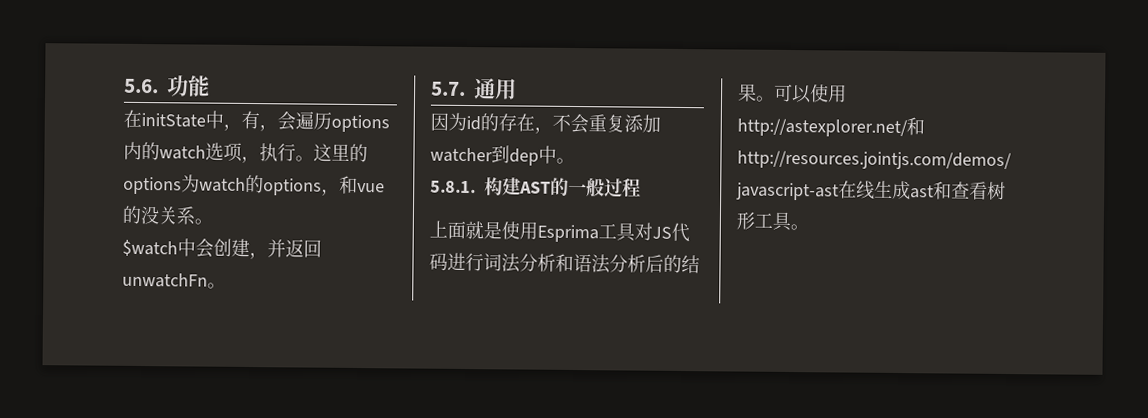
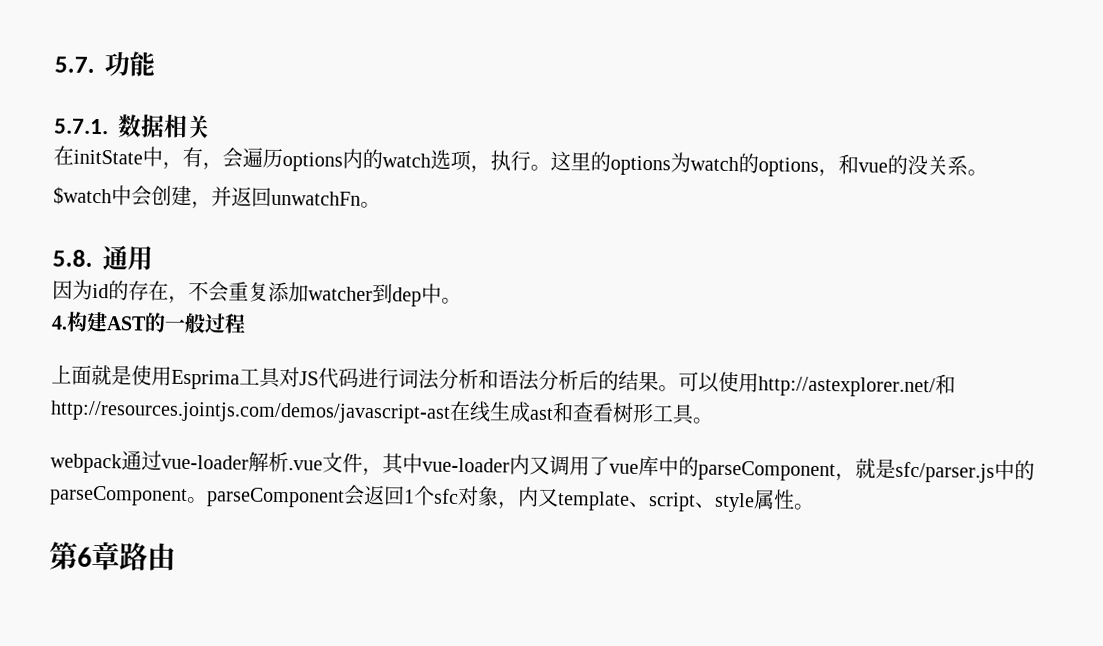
- 5.6.功能
+ 5.7.功能
+ 5.7.1.数据相关
- 5.7.通用
+ 5.8.通用
- 5.8.1.构建AST的一般过程
+ 4.构建AST的一般过程
+ webpack通过vue-loader解析.vue文件，其中vue-loader内又调用了vue库中的parseComponent，就是sfc/parser.js中的parseComponent。parseComponent会返回1个sfc对象，内又template、script、style属性。
+ 第6章路由

